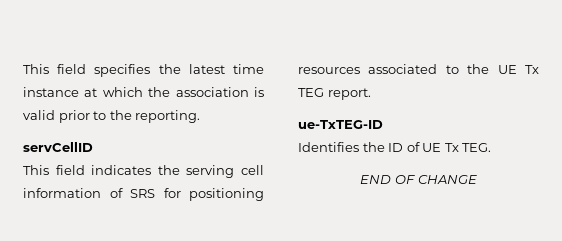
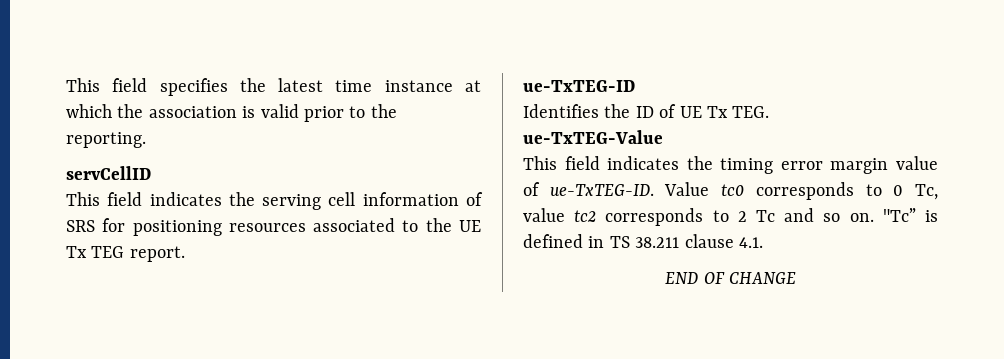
+ ue-TxTEG-Value
+ This field indicates the timing error margin value of ue-TxTEG-ID. Value tc0 corresponds to 0 Tc, value tc2 corresponds to 2 Tc and so on. "Tc” is defined in TS 38.211 clause 4.1.

